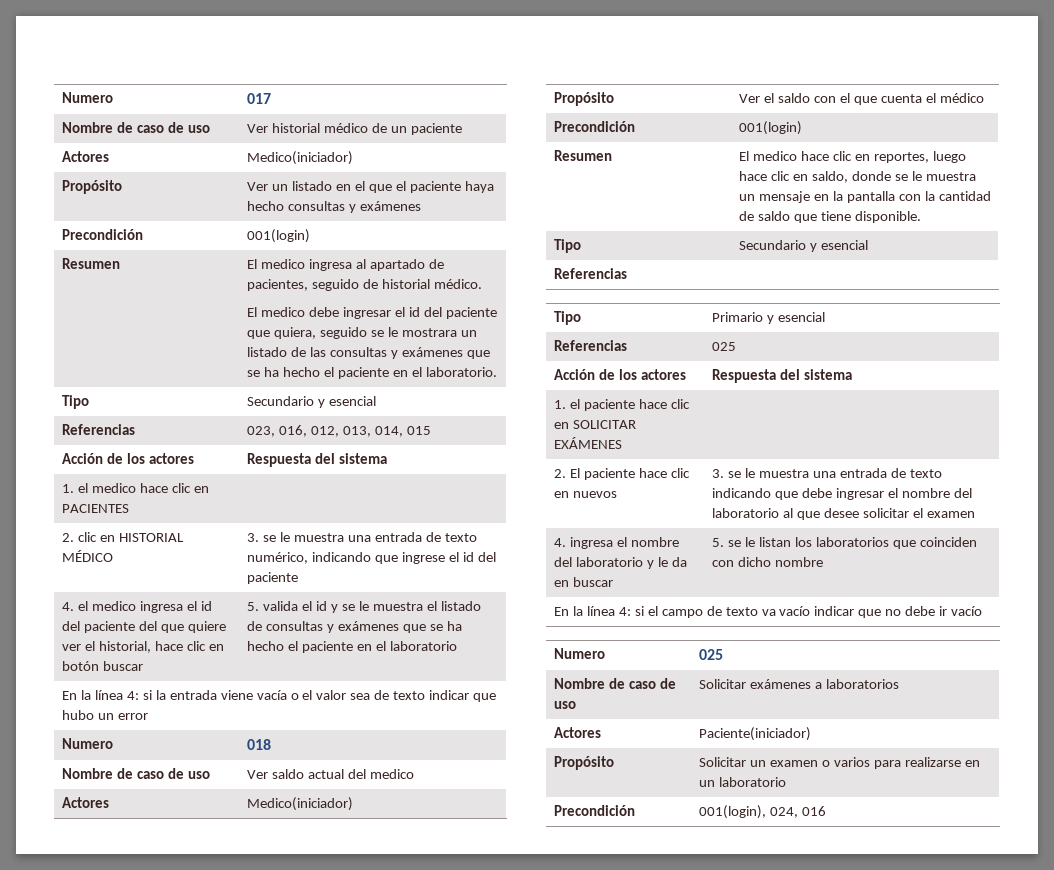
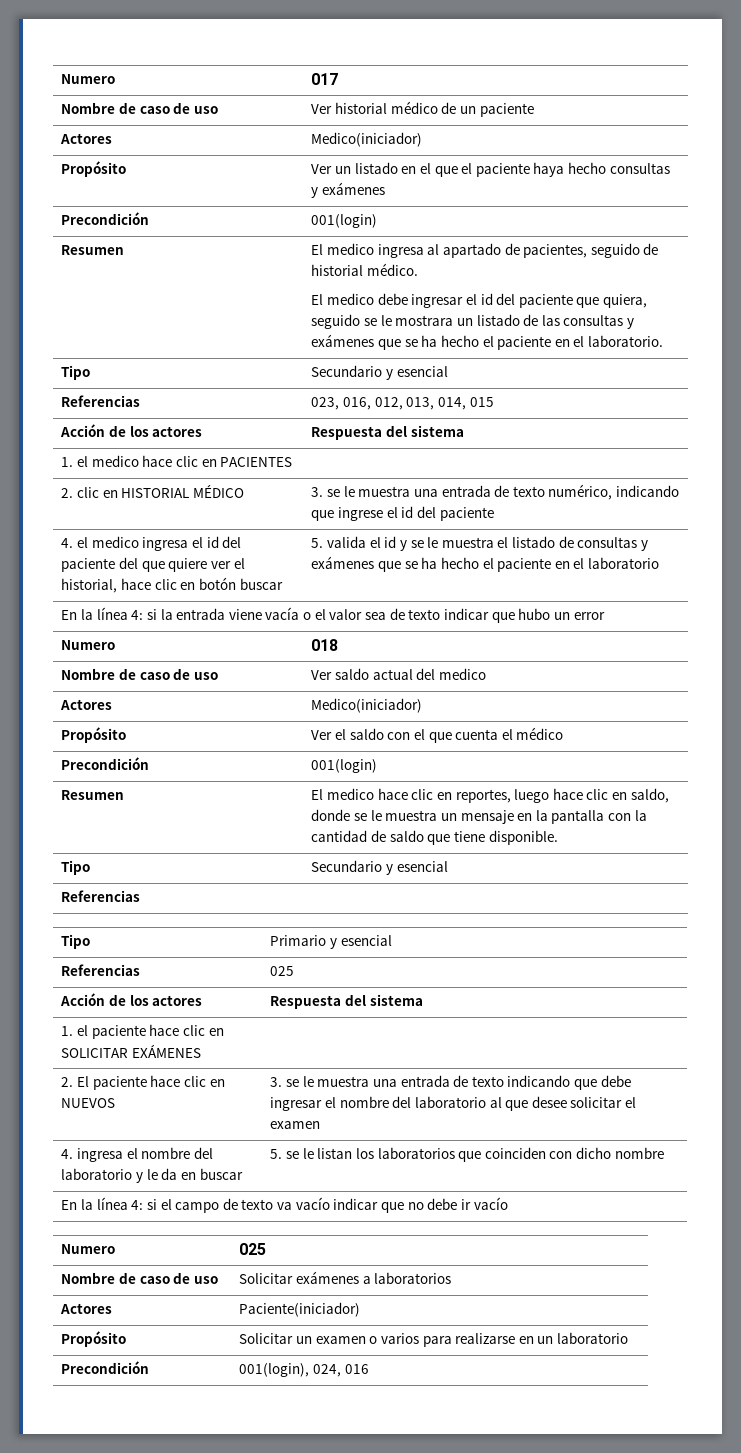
- 2. El paciente hace clic en nuevos | 3. se le muestra una entrada de texto indicando que debe ingresar el nombre del laboratorio al que desee solicitar el examen
+ 2. El paciente hace clic en NUEVOS | 3. se le muestra una entrada de texto indicando que debe ingresar el nombre del laboratorio al que desee solicitar el examen

